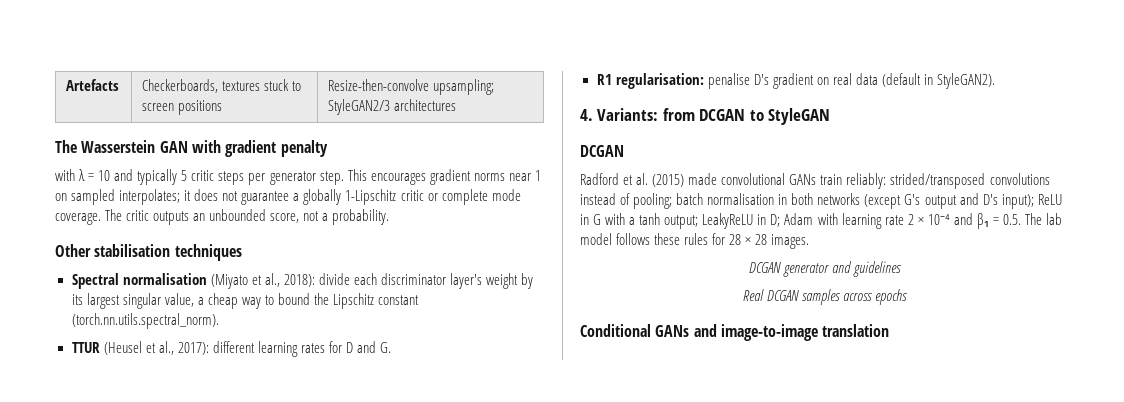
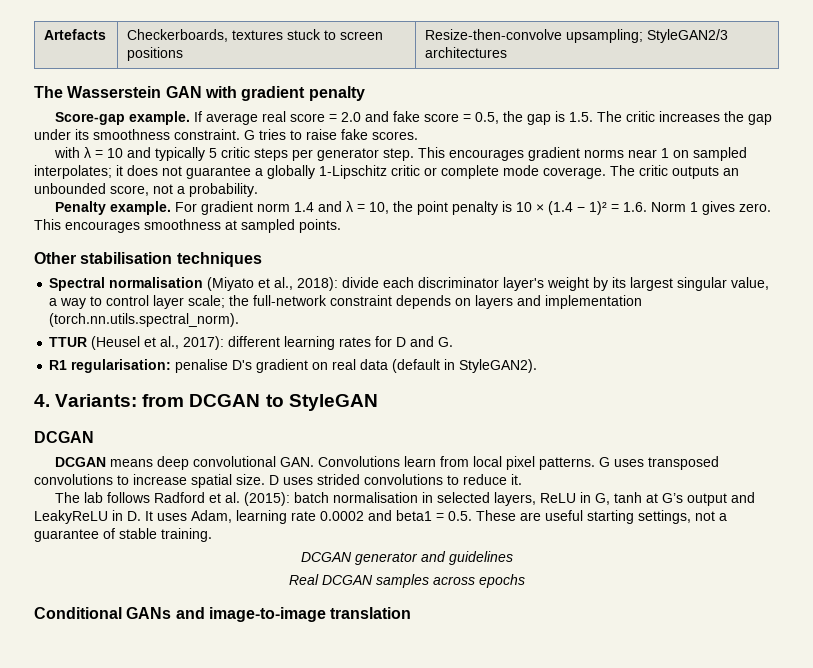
+ Score-gap example. If average real score = 2.0 and fake score = 0.5, the gap is 1.5. The critic increases the gap under its smoothness constraint. G tries to raise fake scores.
+ Penalty example. For gradient norm 1.4 and λ = 10, the point penalty is 10 × (1.4 − 1)² = 1.6. Norm 1 gives zero. This encourages smoothness at sampled points.
- Spectral normalisation (Miyato et al., 2018): divide each discriminator layer's weight by its largest singular value, a cheap way to bound the Lipschitz constant (torch.nn.utils.spectral_norm).
+ Spectral normalisation (Miyato et al., 2018): divide each discriminator layer's weight by its largest singular value, a way to control layer scale; the full-network constraint depends on layers and implementation (torch.nn.utils.spectral_norm).
- Radford et al. (2015) made convolutional GANs train reliably: strided/transposed convolutions instead of pooling; batch normalisation in both networks (except G's output and D's input); ReLU in G with a tanh output; LeakyReLU in D; Adam with learning rate 2 × 10⁻⁴ and β₁ = 0.5. The lab model follows these rules for 28 × 28 images.
+ DCGAN means deep convolutional GAN. Convolutions learn from local pixel patterns. G uses transposed convolutions to increase spatial size. D uses strided convolutions to reduce it.
+ The lab follows Radford et al. (2015): batch normalisation in selected layers, ReLU in G, tanh at G’s output and LeakyReLU in D. It uses Adam, learning rate 0.0002 and beta1 = 0.5. These are useful starting settings, not a guarantee of stable training.

